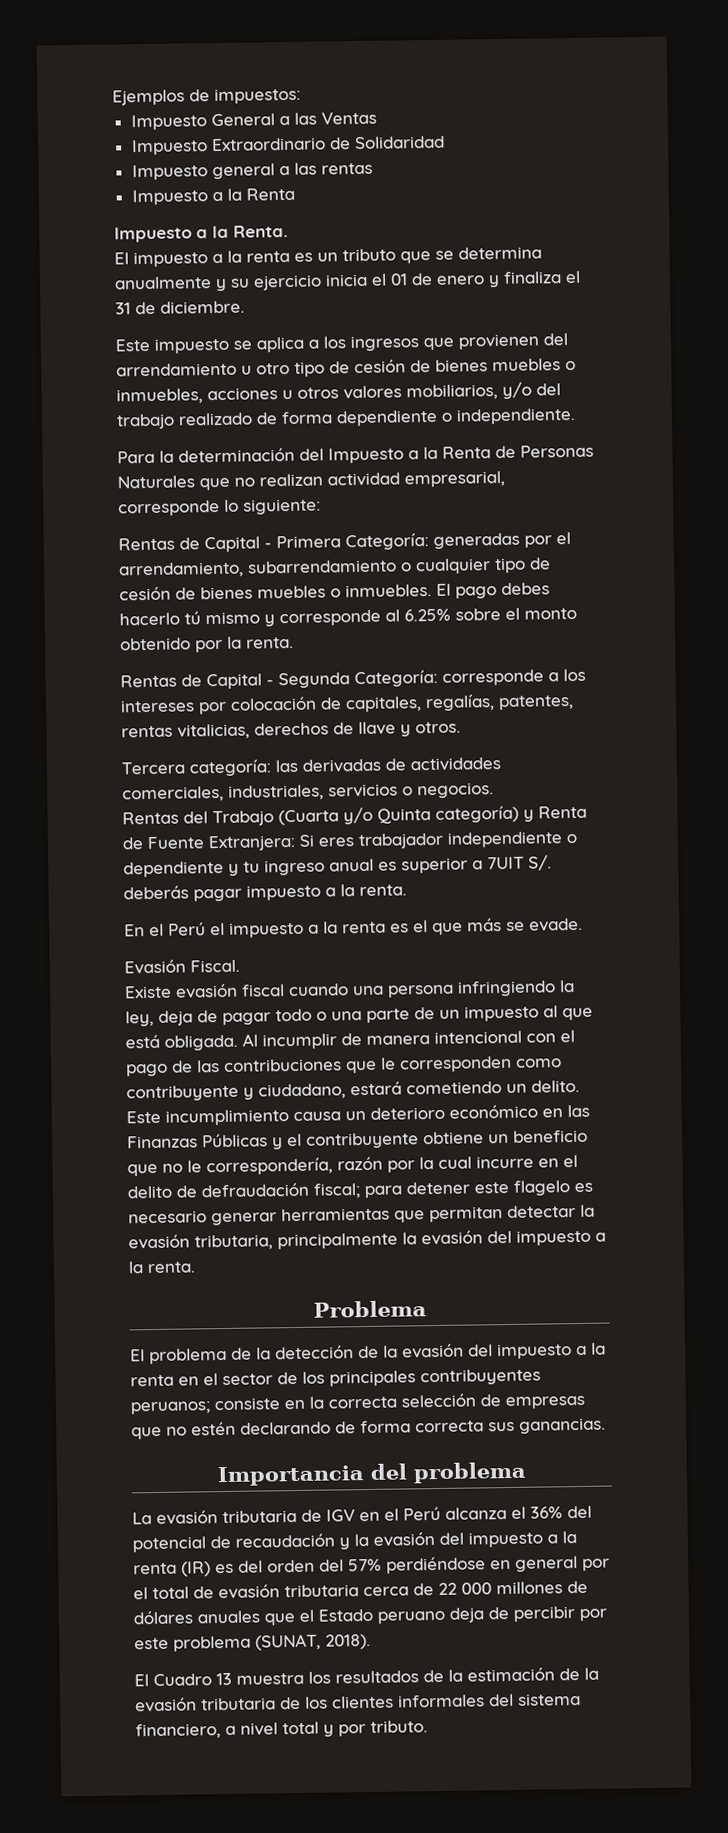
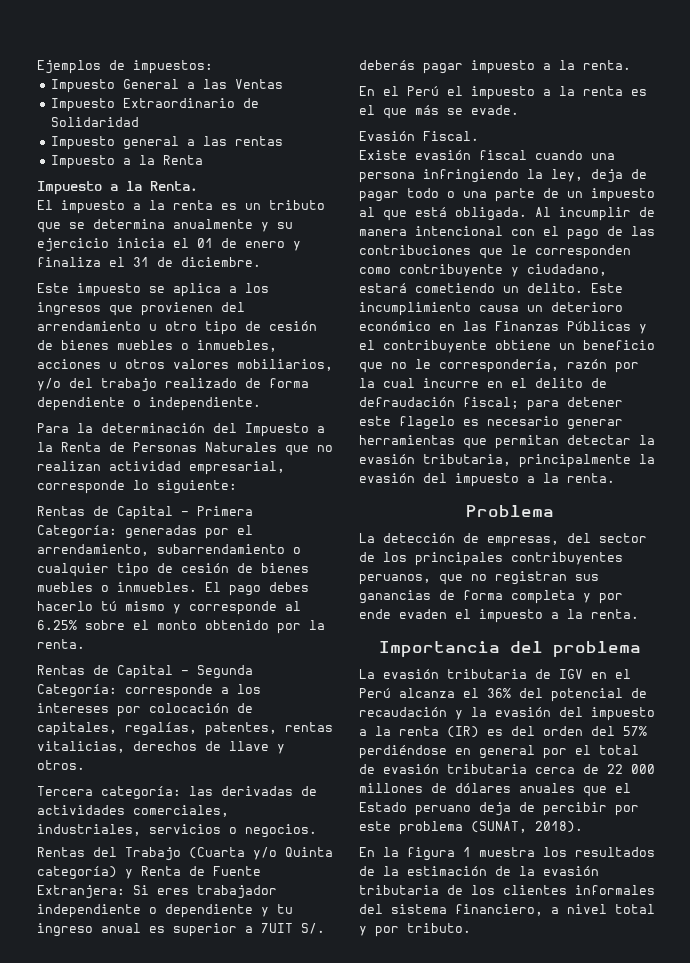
- El problema de la detección de la evasión del impuesto a la renta en el sector de los principales contribuyentes peruanos; consiste en la correcta selección de empresas que no estén declarando de forma correcta sus ganancias.
+ La detección de empresas, del sector de los principales contribuyentes peruanos, que no registran sus ganancias de forma completa y por ende evaden el impuesto a la renta.
- El Cuadro 13 muestra los resultados de la estimación de la evasión tributaria de los clientes informales del sistema financiero, a nivel total y por tributo.
+ En la figura 1 muestra los resultados de la estimación de la evasión tributaria de los clientes informales del sistema financiero, a nivel total y por tributo.

